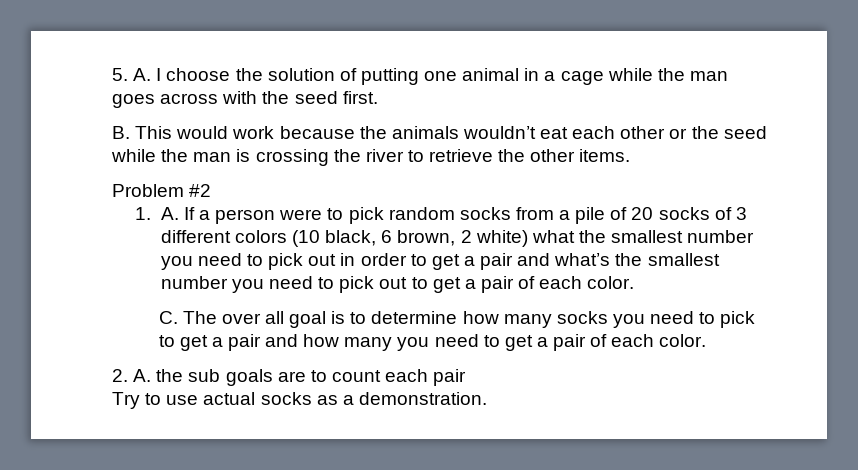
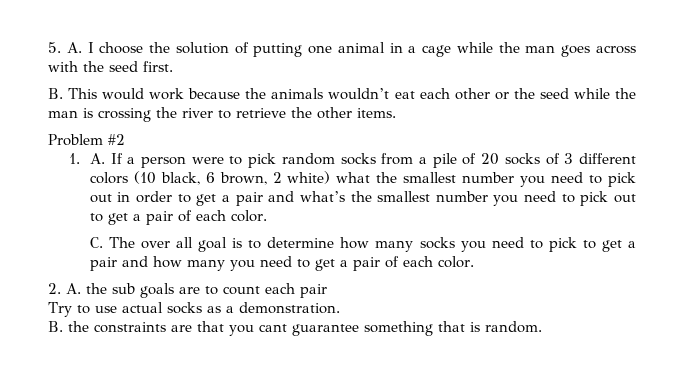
+ B. the constraints are that you cant guarantee something that is random.

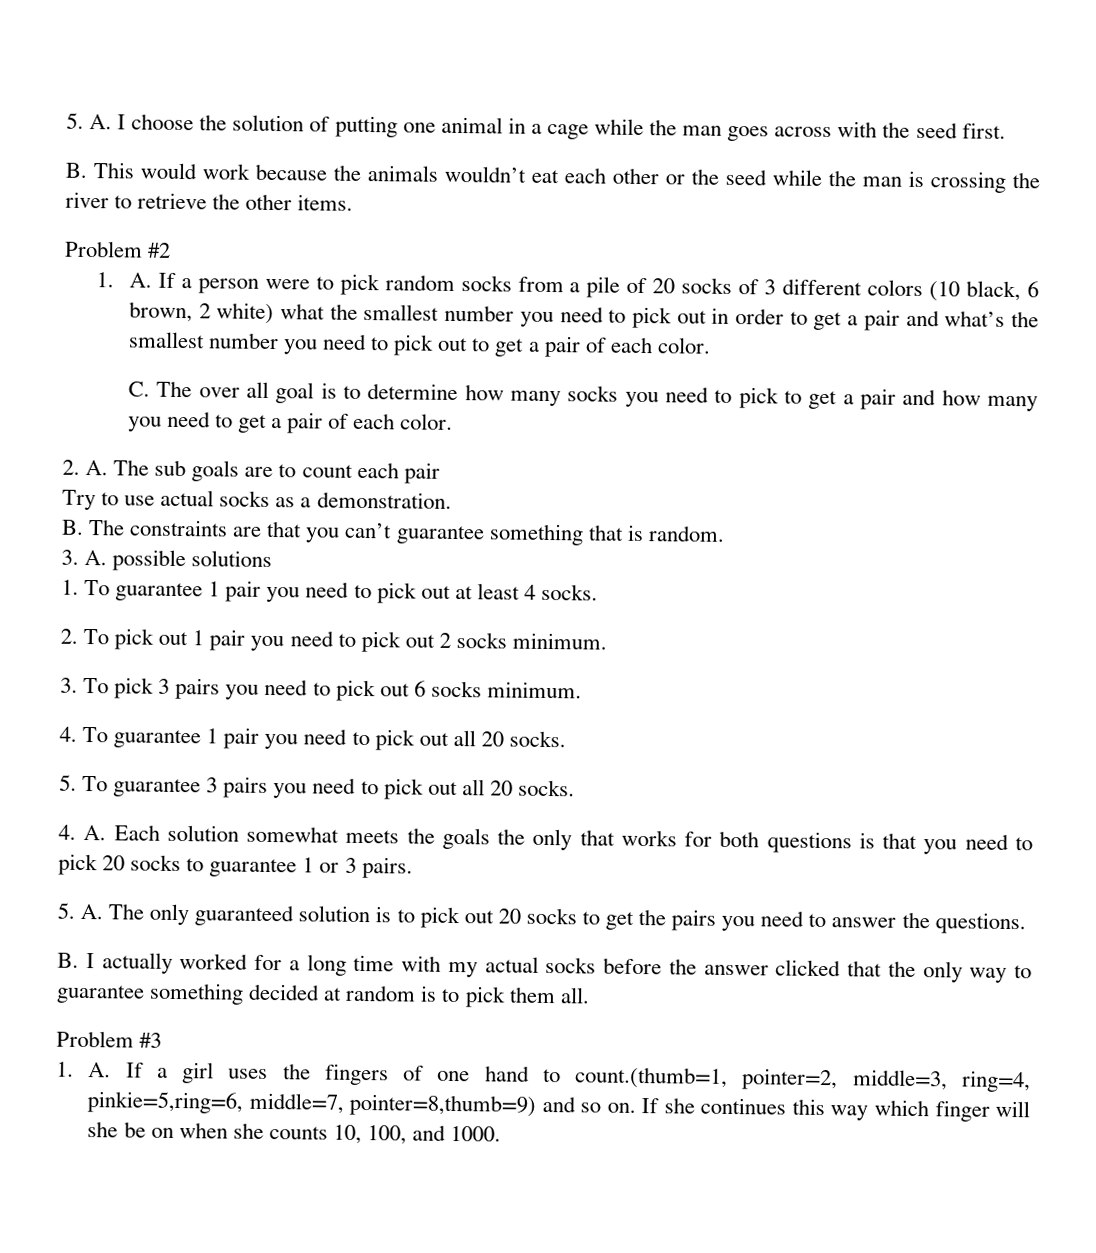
- 2. A. the sub goals are to count each pair
+ 2. A. The sub goals are to count each pair
- B. the constraints are that you cant guarantee something that is random.
+ B. The constraints are that you can’t guarantee something that is random.
+ 3. A. possible solutions
+ 1. To guarantee 1 pair you need to pick out at least 4 socks.
+ 2. To pick out 1 pair you need to pick out 2 socks minimum.
+ 3. To pick 3 pairs you need to pick out 6 socks minimum.
+ 4. To guarantee 1 pair you need to pick out all 20 socks.
+ 5. To guarantee 3 pairs you need to pick out all 20 socks.
+ 4. A. Each solution somewhat meets the goals the only that works for both questions is that you need to pick 20 socks to guarantee 1 or 3 pairs.
+ 5. A. The only guaranteed solution is to pick out 20 socks to get the pairs you need to answer the questions.
+ B. I actually worked for a long time with my actual socks before the answer clicked that the only way to guarantee something decided at random is to pick them all.
+ Problem #3
+ 1. A. If a girl uses the fingers of one hand to count.(thumb=1, pointer=2, middle=3, ring=4, pinkie=5,ring=6, middle=7, pointer=8,thumb=9) and so on. If she continues this way which finger will she be on when she counts 10, 100, and 1000.

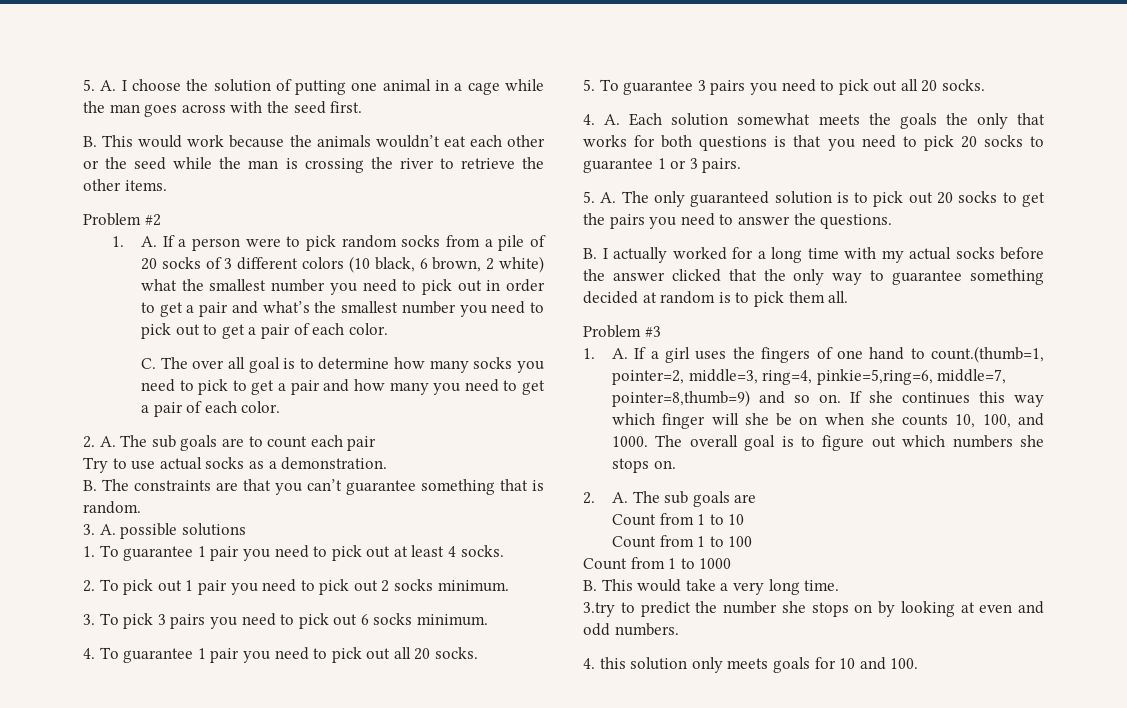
+ The overall goal is to figure out which numbers she stops on.
+ 2. A. The sub goals are
+ Count from 1 to 10
+ Count from 1 to 100
+ Count from 1 to 1000
+ B. This would take a very long time.
+ 3.try to predict the number she stops on by looking at even and odd numbers.
+ 4. this solution only meets goals for 10 and 100.

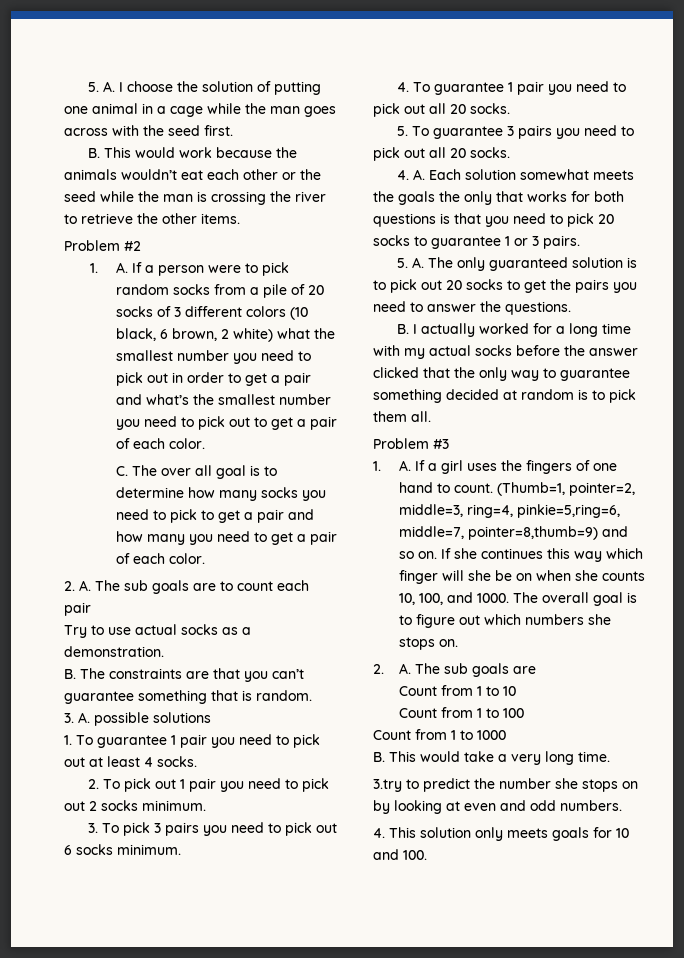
- 1. A. If a girl uses the fingers of one hand to count.(thumb=1, pointer=2, middle=3, ring=4, pinkie=5,ring=6, middle=7, pointer=8,thumb=9) and so on.
+ 1. A. If a girl uses the fingers of one hand to count. (Thumb=1, pointer=2, middle=3, ring=4, pinkie=5,ring=6, middle=7, pointer=8,thumb=9) and so on.
- 4. this solution only meets goals for 10 and 100.
+ 4. This solution only meets goals for 10 and 100.

